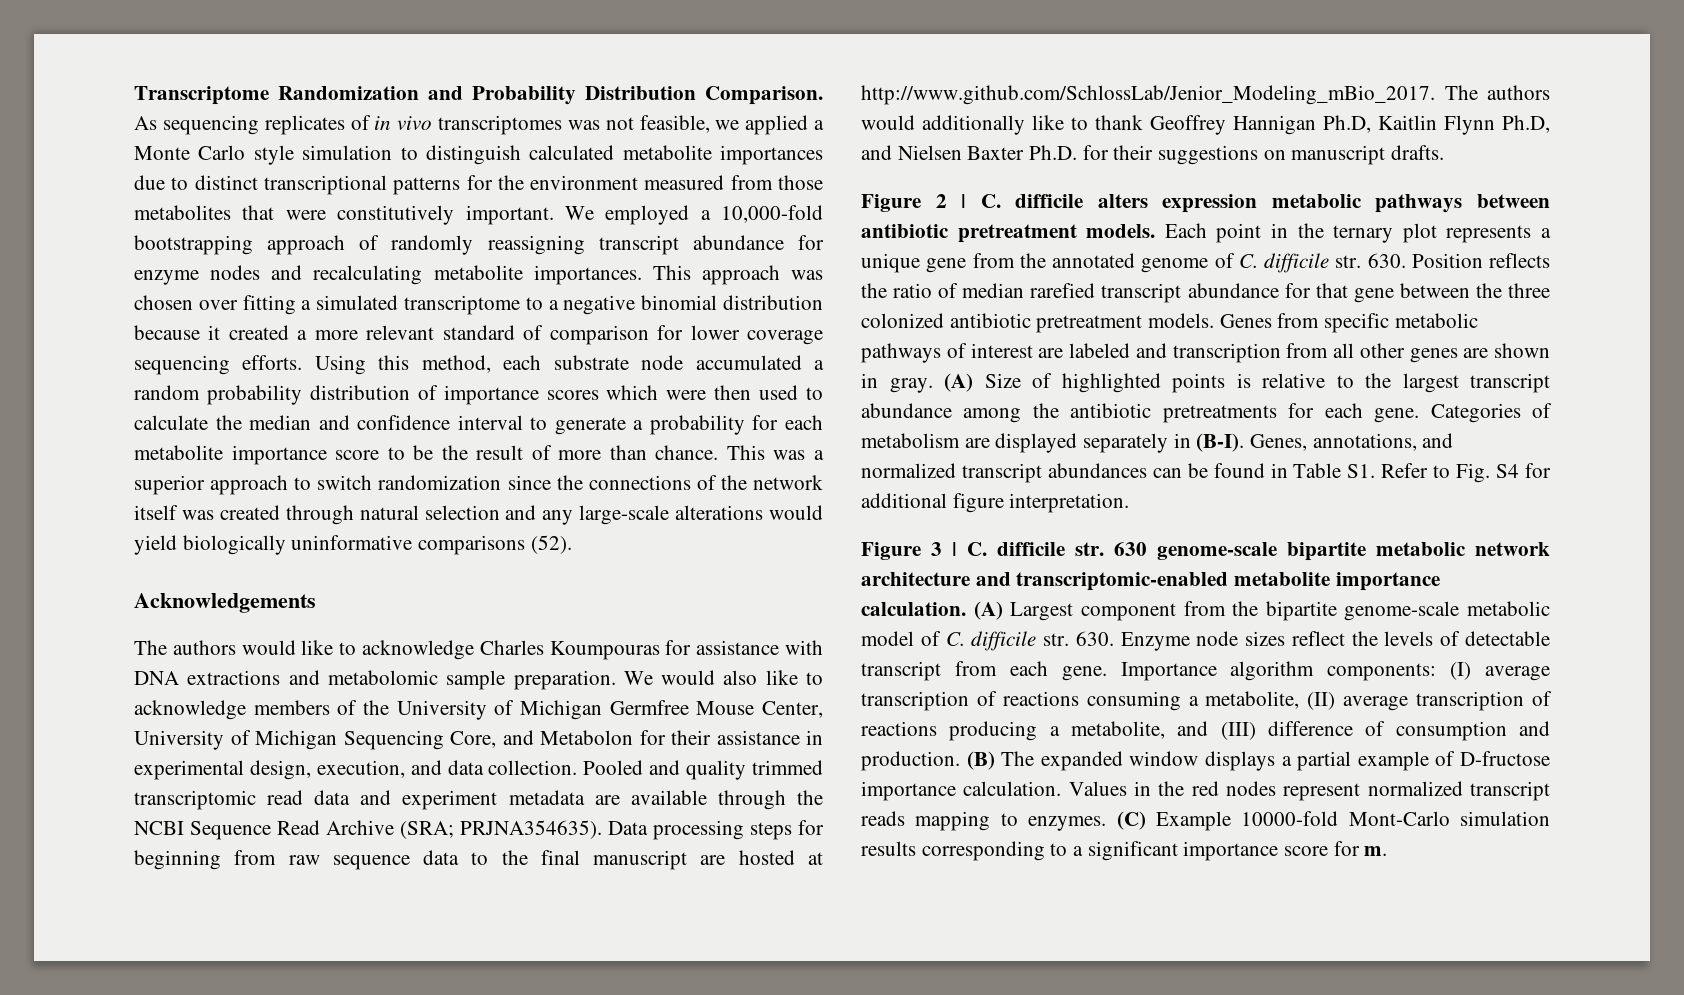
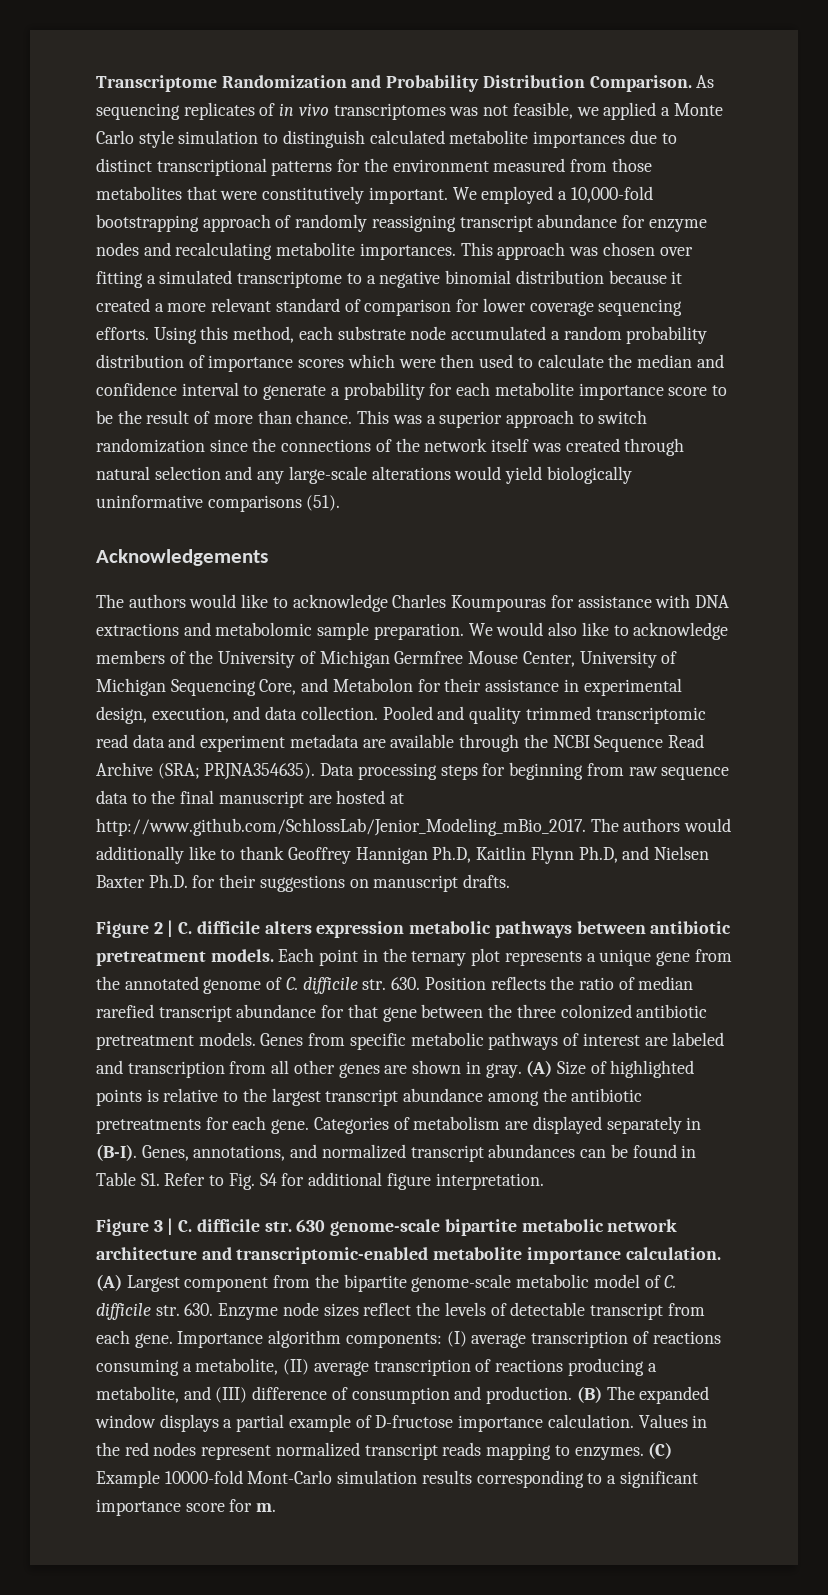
- This was a superior approach to switch randomization since the connections of the network itself was created through natural selection and any large-scale alterations would yield biologically uninformative comparisons (52).
+ This was a superior approach to switch randomization since the connections of the network itself was created through natural selection and any large-scale alterations would yield biologically uninformative comparisons (51).

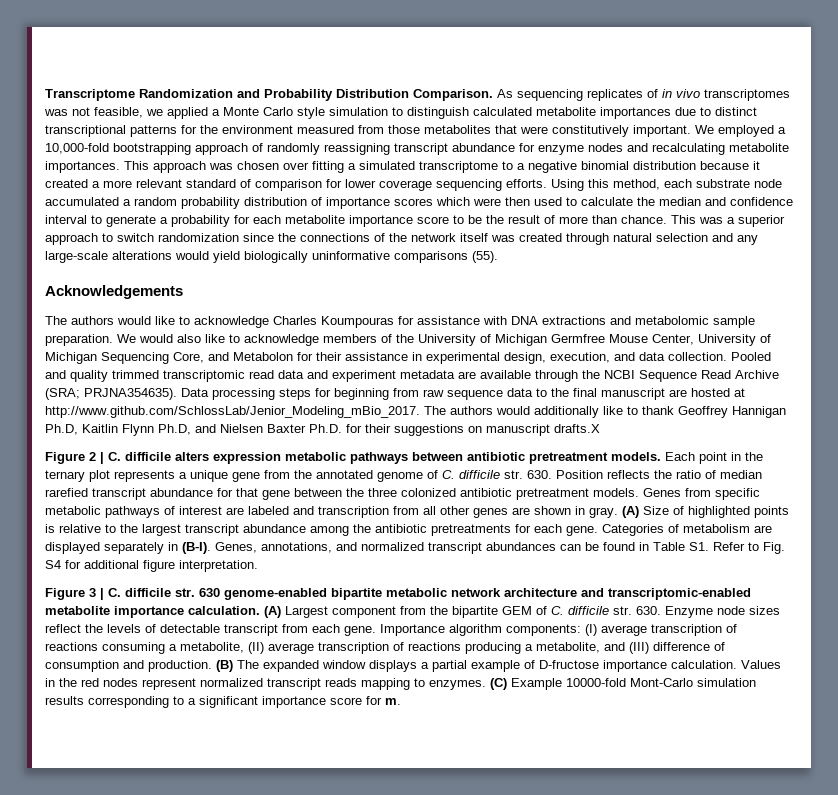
- This was a superior approach to switch randomization since the connections of the network itself was created through natural selection and any large-scale alterations would yield biologically uninformative comparisons (51).
+ This was a superior approach to switch randomization since the connections of the network itself was created through natural selection and any large-scale alterations would yield biologically uninformative comparisons (55).
- Data processing steps for beginning from raw sequence data to the final manuscript are hosted at http://www.github.com/SchlossLab/Jenior_Modeling_mBio_2017. The authors would additionally like to thank Geoffrey Hannigan Ph.D, Kaitlin Flynn Ph.D, and Nielsen Baxter Ph.D. for their suggestions on manuscript drafts.
+ Data processing steps for beginning from raw sequence data to the final manuscript are hosted at http://www.github.com/SchlossLab/Jenior_Modeling_mBio_2017. The authors would additionally like to thank Geoffrey Hannigan Ph.D, Kaitlin Flynn Ph.D, and Nielsen Baxter Ph.D. for their suggestions on manuscript drafts.X
- Figure 3 | C. difficile str. 630 genome-scale bipartite metabolic network architecture and transcriptomic-enabled metabolite importance calculation.
+ Figure 3 | C. difficile str. 630 genome-enabled bipartite metabolic network architecture and transcriptomic-enabled metabolite importance calculation.
- (A) Largest component from the bipartite genome-scale metabolic model of C. difficile str. 630. Enzyme node sizes reflect the levels of detectable transcript from each gene.
+ (A) Largest component from the bipartite GEM of C. difficile str. 630. Enzyme node sizes reflect the levels of detectable transcript from each gene.

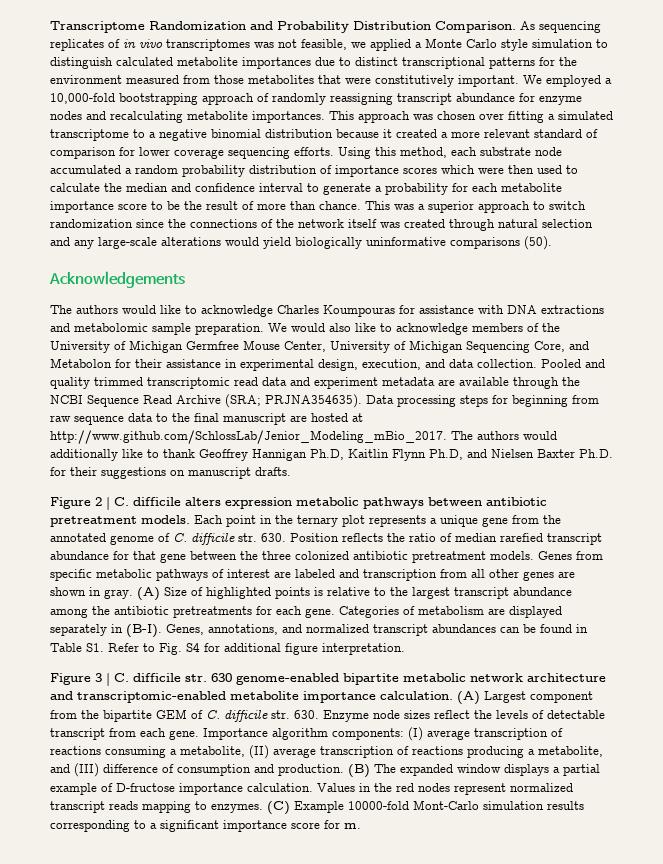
- This was a superior approach to switch randomization since the connections of the network itself was created through natural selection and any large-scale alterations would yield biologically uninformative comparisons (55).
+ This was a superior approach to switch randomization since the connections of the network itself was created through natural selection and any large-scale alterations would yield biologically uninformative comparisons (50).
- Data processing steps for beginning from raw sequence data to the final manuscript are hosted at http://www.github.com/SchlossLab/Jenior_Modeling_mBio_2017. The authors would additionally like to thank Geoffrey Hannigan Ph.D, Kaitlin Flynn Ph.D, and Nielsen Baxter Ph.D. for their suggestions on manuscript drafts.X
+ Data processing steps for beginning from raw sequence data to the final manuscript are hosted at http://www.github.com/SchlossLab/Jenior_Modeling_mBio_2017. The authors would additionally like to thank Geoffrey Hannigan Ph.D, Kaitlin Flynn Ph.D, and Nielsen Baxter Ph.D. for their suggestions on manuscript drafts.

